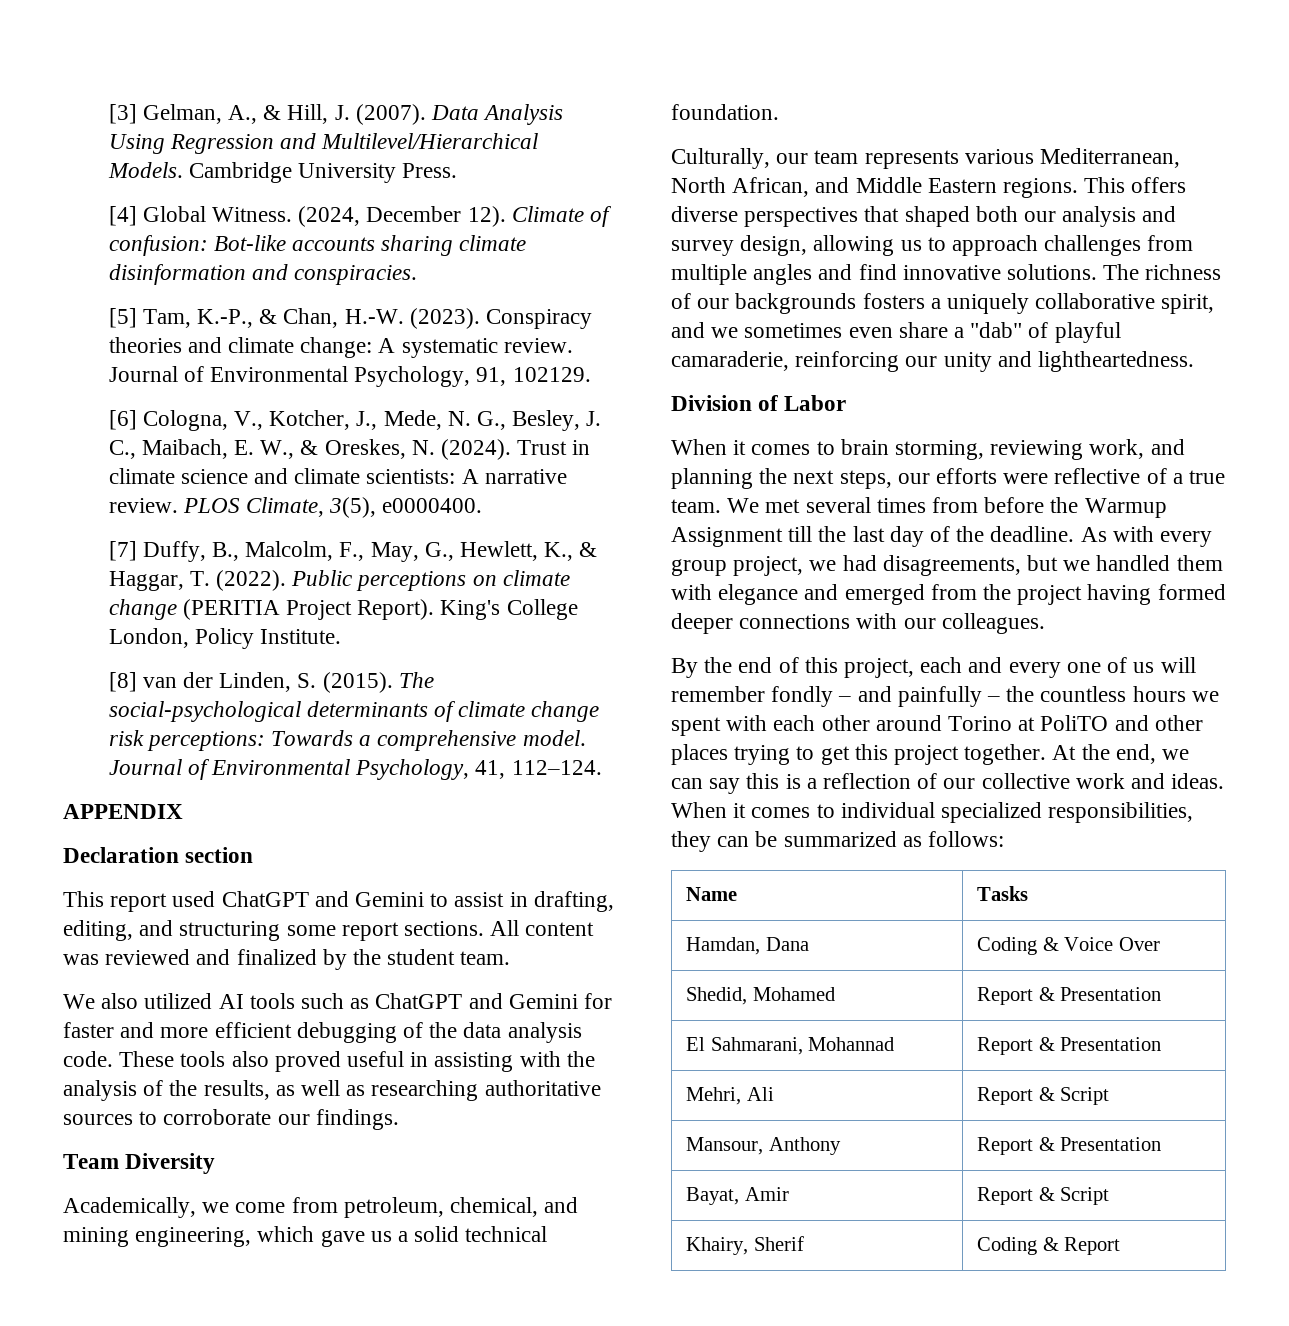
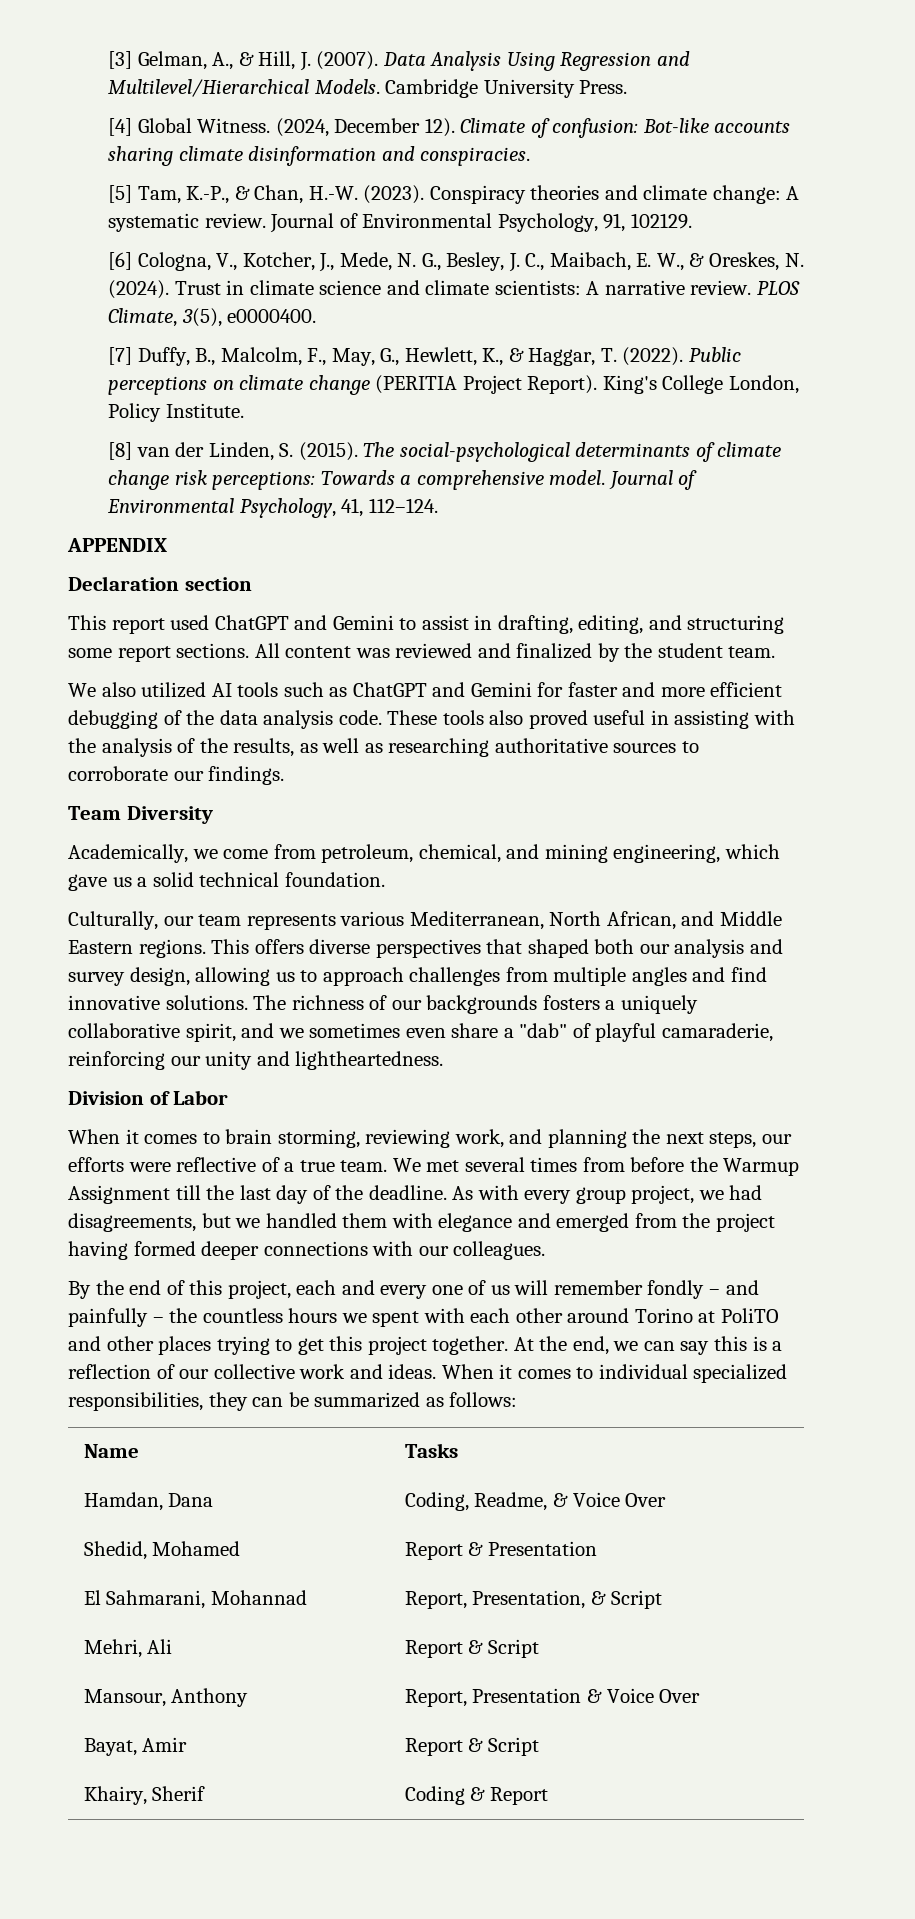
- Hamdan, Dana | Coding & Voice Over
+ Hamdan, Dana | Coding, Readme, & Voice Over
- El Sahmarani, Mohannad | Report & Presentation
+ El Sahmarani, Mohannad | Report, Presentation, & Script
- Mansour, Anthony | Report & Presentation
+ Mansour, Anthony | Report, Presentation & Voice Over

